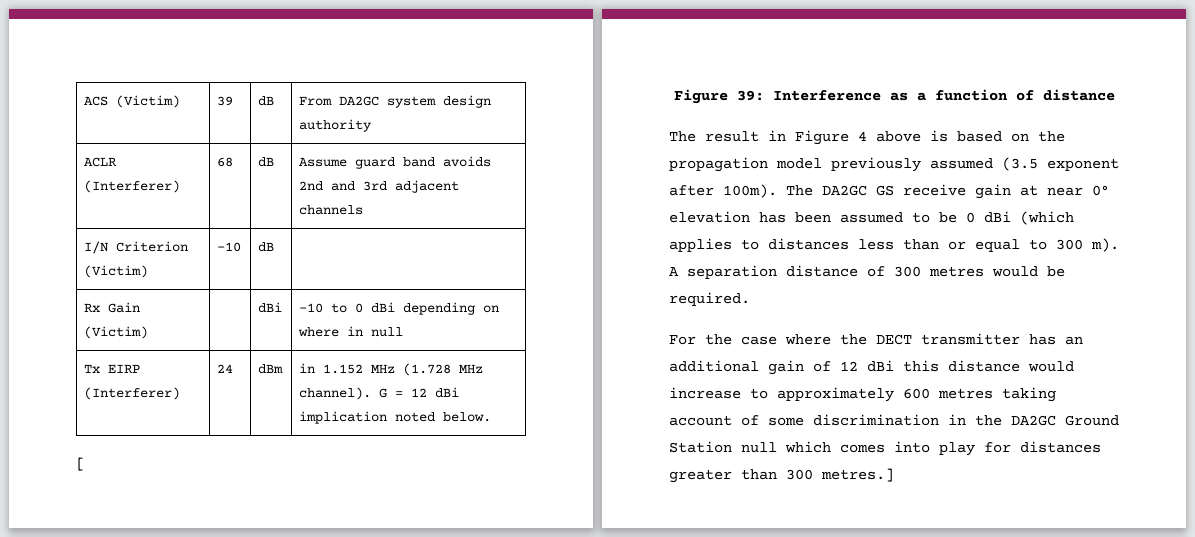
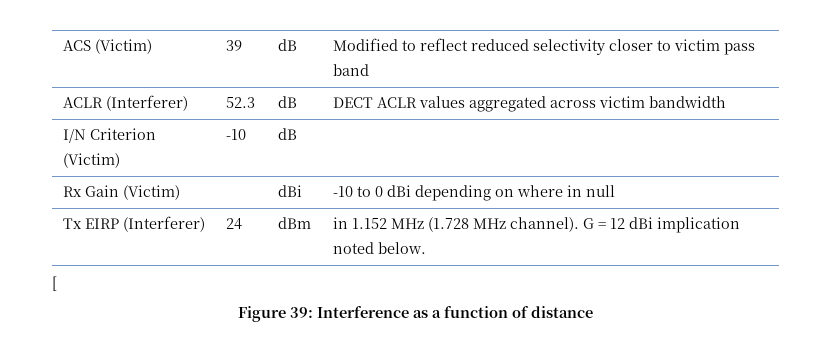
- ACS (Victim) | 39 | dB | From DA2GC system design authority
+ ACS (Victim) | 39 | dB | Modified to reflect reduced selectivity closer to victim pass band
- ACLR (Interferer) | 68 | dB | Assume guard band avoids 2nd and 3rd adjacent channels
+ ACLR (Interferer) | 52.3 | dB | DECT ACLR values aggregated across victim bandwidth
- The result in Figure 4 above is based on the propagation model previously assumed (3.5 exponent after 100m). The DA2GC GS receive gain at near 0° elevation has been assumed to be 0 dBi (which applies to distances less than or equal to 300 m). A separation distance of 300 metres would be required.
- For the case where the DECT transmitter has an additional gain of 12 dBi this distance would increase to approximately 600 metres taking account of some discrimination in the DA2GC Ground Station null which comes into play for distances greater than 300 metres.]

